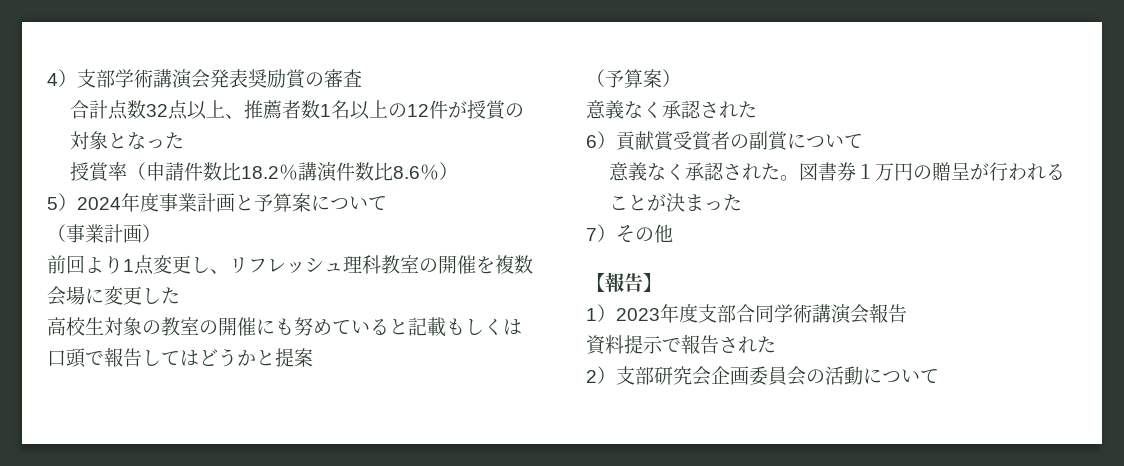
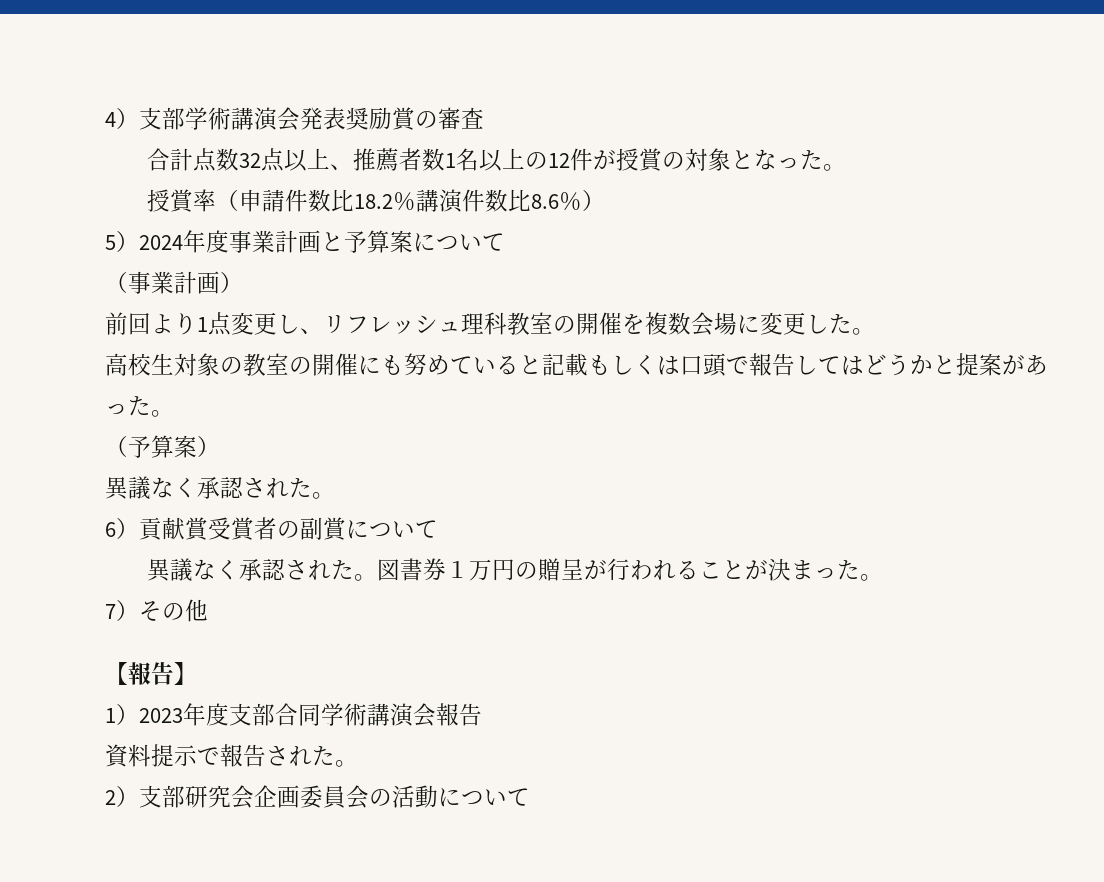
- 合計点数32点以上、推薦者数1名以上の12件が授賞の対象となった
+ 合計点数32点以上、推薦者数1名以上の12件が授賞の対象となった。
- 前回より1点変更し、リフレッシュ理科教室の開催を複数会場に変更した
+ 前回より1点変更し、リフレッシュ理科教室の開催を複数会場に変更した。
- 高校生対象の教室の開催にも努めていると記載もしくは口頭で報告してはどうかと提案
+ 高校生対象の教室の開催にも努めていると記載もしくは口頭で報告してはどうかと提案があった。
  （予算案）
- 意義なく承認された
+ 異議なく承認された。
  6）貢献賞受賞者の副賞について
- 意義なく承認された。
+ 異議なく承認された。
- 図書券１万円の贈呈が行われることが決まった
+ 図書券１万円の贈呈が行われることが決まった。
- 資料提示で報告された
+ 資料提示で報告された。

